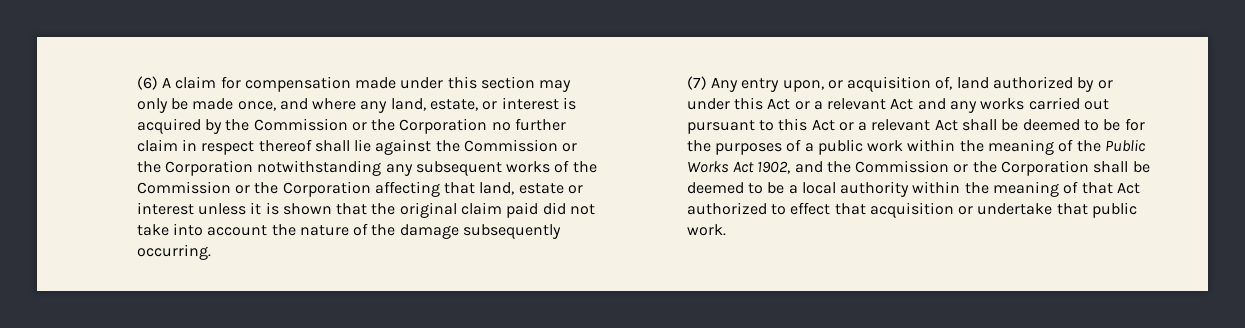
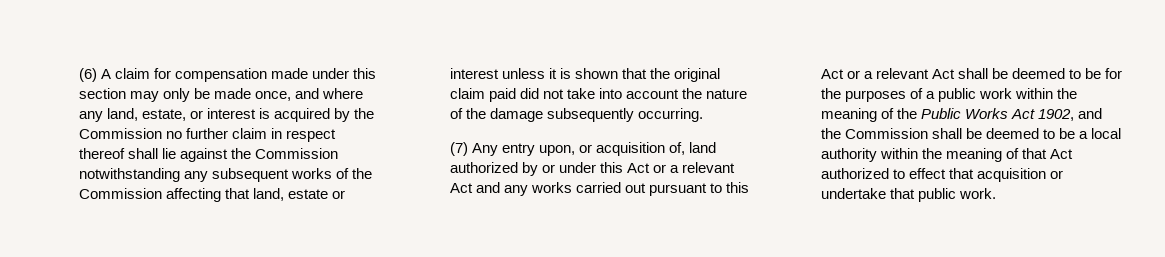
- (6) A claim for compensation made under this section may only be made once, and where any land, estate, or interest is acquired by the Commission or the Corporation no further claim in respect thereof shall lie against the Commission or the Corporation notwithstanding any subsequent works of the Commission or the Corporation affecting that land, estate or interest unless it is shown that the original claim paid did not take into account the nature of the damage subsequently occurring.
+ (6) A claim for compensation made under this section may only be made once, and where any land, estate, or interest is acquired by the Commission no further claim in respect thereof shall lie against the Commission notwithstanding any subsequent works of the Commission affecting that land, estate or interest unless it is shown that the original claim paid did not take into account the nature of the damage subsequently occurring.
- (7) Any entry upon, or acquisition of, land authorized by or under this Act or a relevant Act and any works carried out pursuant to this Act or a relevant Act shall be deemed to be for the purposes of a public work within the meaning of the Public Works Act 1902, and the Commission or the Corporation shall be deemed to be a local authority within the meaning of that Act authorized to effect that acquisition or undertake that public work.
+ (7) Any entry upon, or acquisition of, land authorized by or under this Act or a relevant Act and any works carried out pursuant to this Act or a relevant Act shall be deemed to be for the purposes of a public work within the meaning of the Public Works Act 1902, and the Commission shall be deemed to be a local authority within the meaning of that Act authorized to effect that acquisition or undertake that public work.

